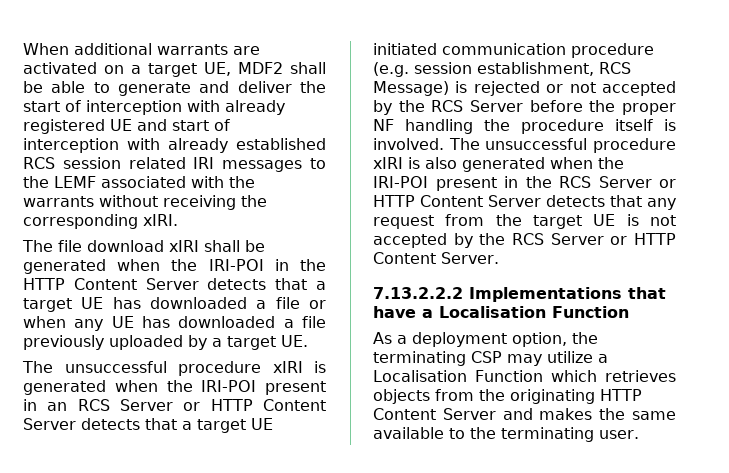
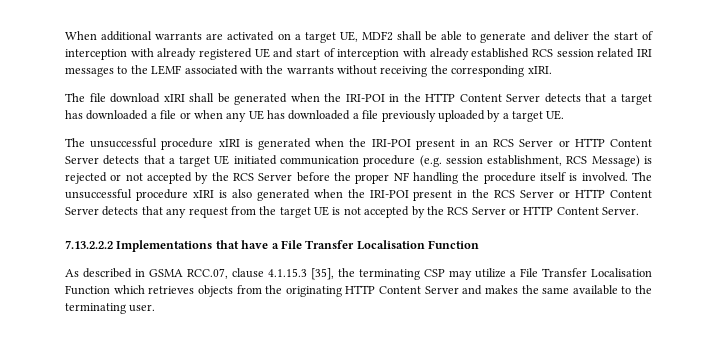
- The file download xIRI shall be generated when the IRI-POI in the HTTP Content Server detects that a target UE has downloaded a file or when any UE has downloaded a file previously uploaded by a target UE.
+ The file download xIRI shall be generated when the IRI-POI in the HTTP Content Server detects that a target has downloaded a file or when any UE has downloaded a file previously uploaded by a target UE.
- 7.13.2.2.2 Implementations that have a Localisation Function
+ 7.13.2.2.2 Implementations that have a File Transfer Localisation Function
- As a deployment option, the terminating CSP may utilize a Localisation Function which retrieves objects from the originating HTTP Content Server and makes the same available to the terminating user.
+ As described in GSMA RCC.07, clause 4.1.15.3 [35], the terminating CSP may utilize a File Transfer Localisation Function which retrieves objects from the originating HTTP Content Server and makes the same available to the terminating user.

